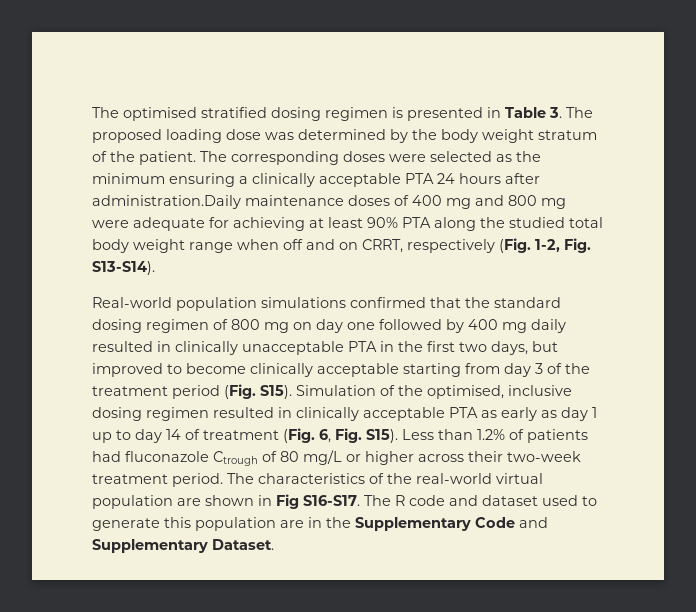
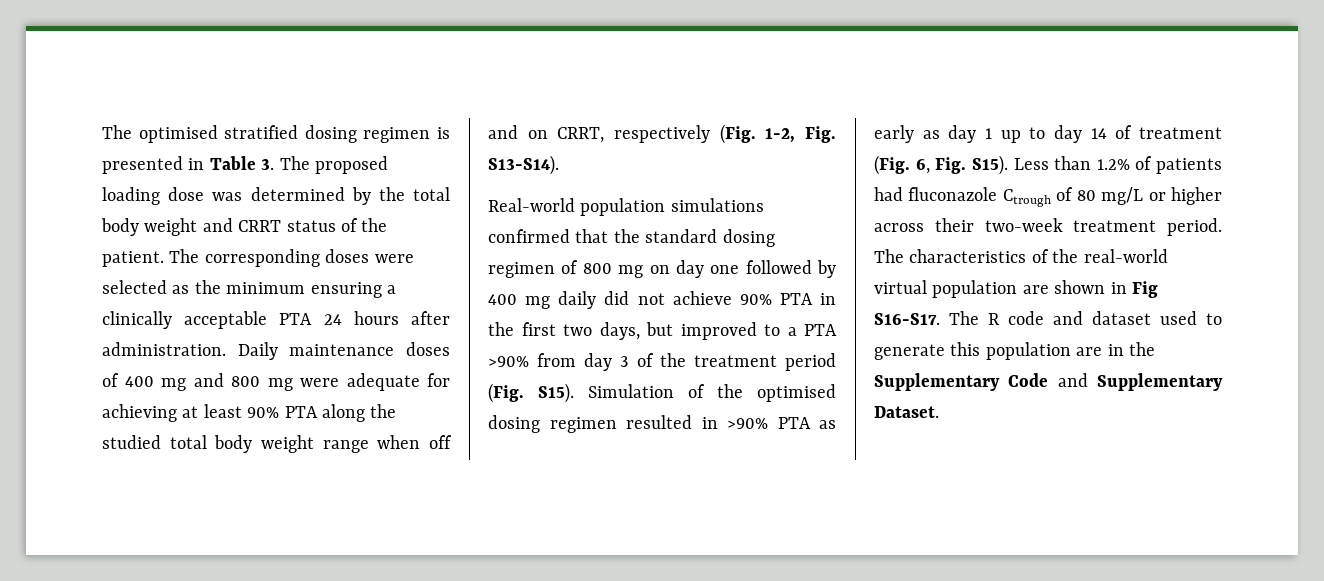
- The optimised stratified dosing regimen is presented in Table 3. The proposed loading dose was determined by the body weight stratum of the patient.
+ The optimised stratified dosing regimen is presented in Table 3. The proposed loading dose was determined by the total body weight and CRRT status of the patient.
- The corresponding doses were selected as the minimum ensuring a clinically acceptable PTA 24 hours after administration.Daily maintenance doses of 400 mg and 800 mg were adequate for achieving at least 90% PTA along the studied total body weight range when off and on CRRT, respectively (Fig. 1-2, Fig. S13-S14).
+ The corresponding doses were selected as the minimum ensuring a clinically acceptable PTA 24 hours after administration. Daily maintenance doses of 400 mg and 800 mg were adequate for achieving at least 90% PTA along the studied total body weight range when off and on CRRT, respectively (Fig. 1-2, Fig. S13-S14).
- Real-world population simulations confirmed that the standard dosing regimen of 800 mg on day one followed by 400 mg daily resulted in clinically unacceptable PTA in the first two days, but improved to become clinically acceptable starting from day 3 of the treatment period (Fig. S15).
+ Real-world population simulations confirmed that the standard dosing regimen of 800 mg on day one followed by 400 mg daily did not achieve 90% PTA in the first two days, but improved to a PTA >90% from day 3 of the treatment period (Fig. S15).
- Simulation of the optimised, inclusive dosing regimen resulted in clinically acceptable PTA as early as day 1 up to day 14 of treatment (Fig. 6, Fig. S15).
+ Simulation of the optimised dosing regimen resulted in >90% PTA as early as day 1 up to day 14 of treatment (Fig. 6, Fig. S15).

